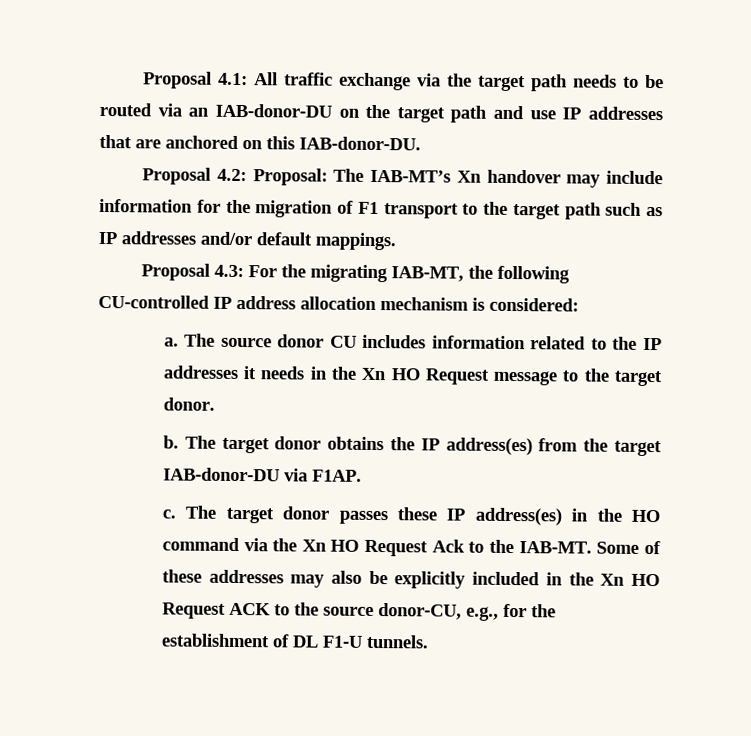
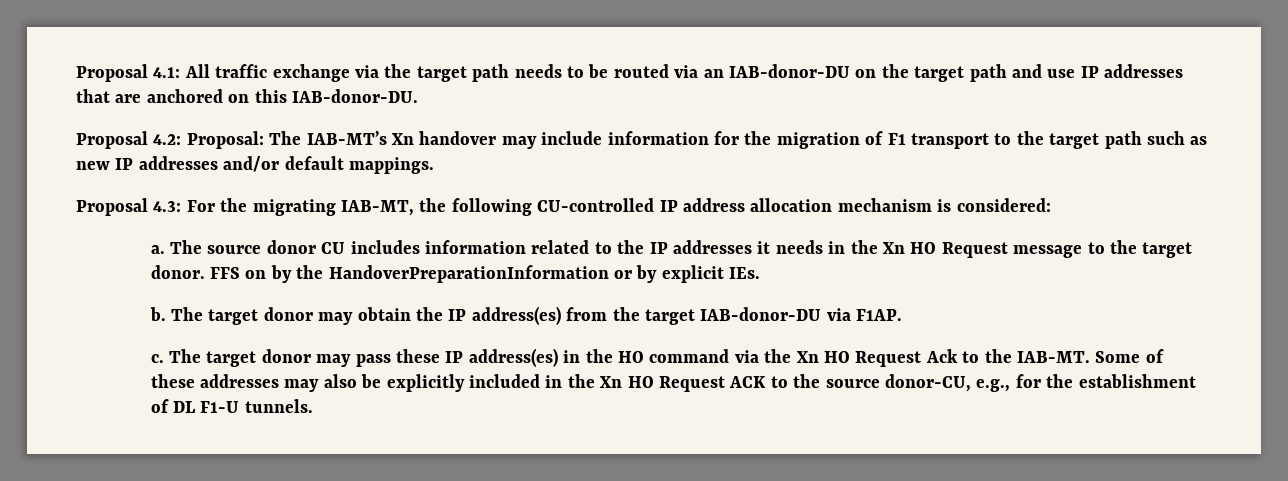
- Proposal 4.2: Proposal: The IAB-MT’s Xn handover may include information for the migration of F1 transport to the target path such as IP addresses and/or default mappings.
+ Proposal 4.2: Proposal: The IAB-MT’s Xn handover may include information for the migration of F1 transport to the target path such as new IP addresses and/or default mappings.
+ FFS on by the HandoverPreparationInformation or by explicit IEs.
- The target donor obtains the IP address(es) from the target IAB-donor-DU via F1AP.
+ The target donor may obtain the IP address(es) from the target IAB-donor-DU via F1AP.
- The target donor passes these IP address(es) in the HO command via the Xn HO Request Ack to the IAB-MT.
+ The target donor may pass these IP address(es) in the HO command via the Xn HO Request Ack to the IAB-MT.

